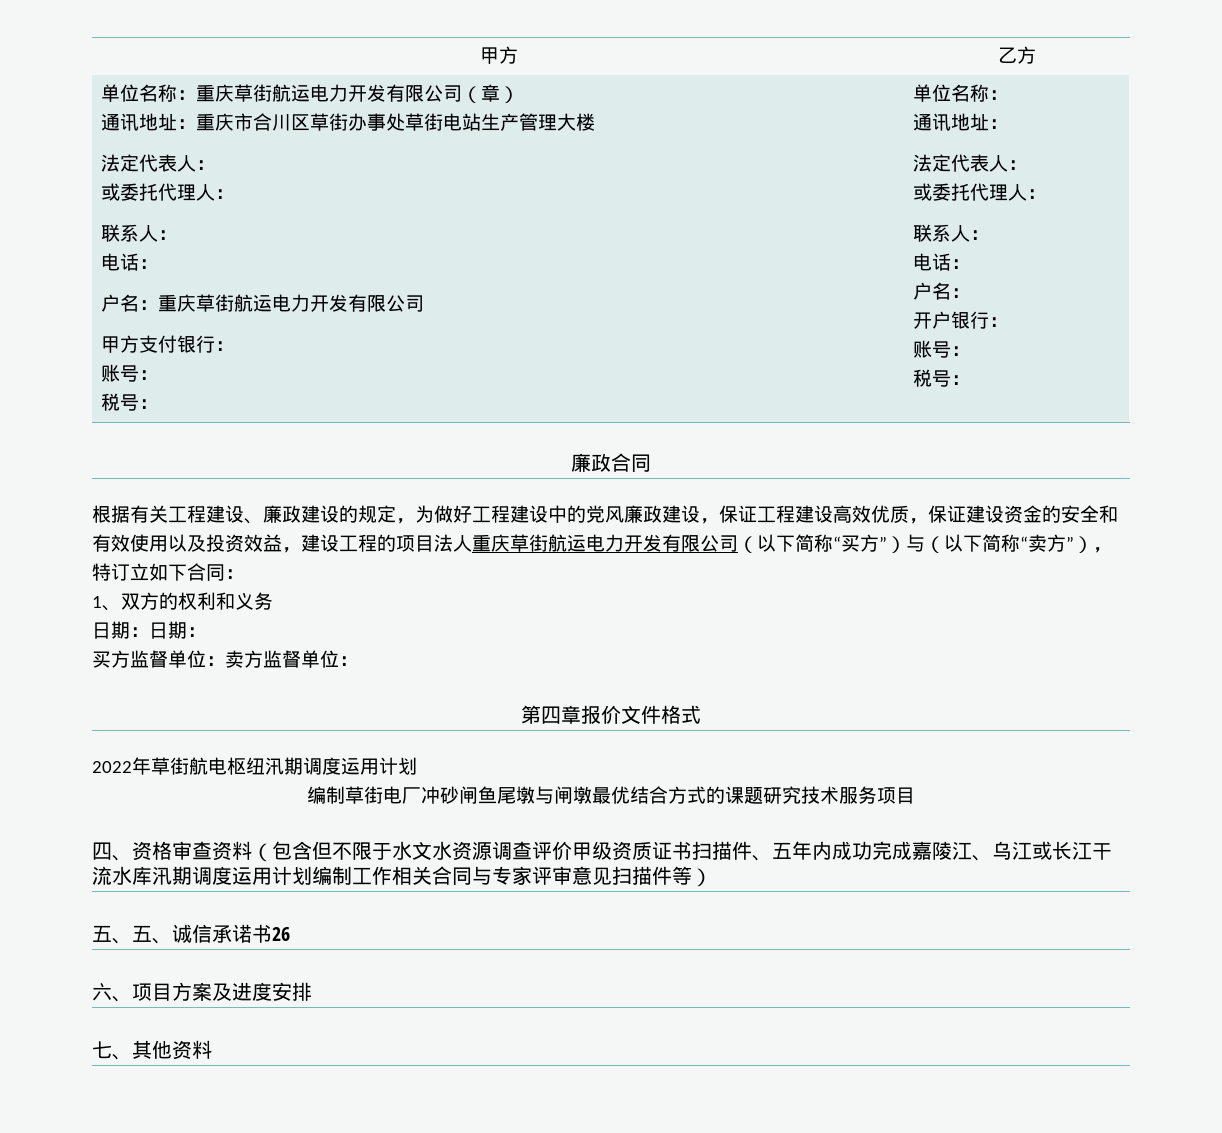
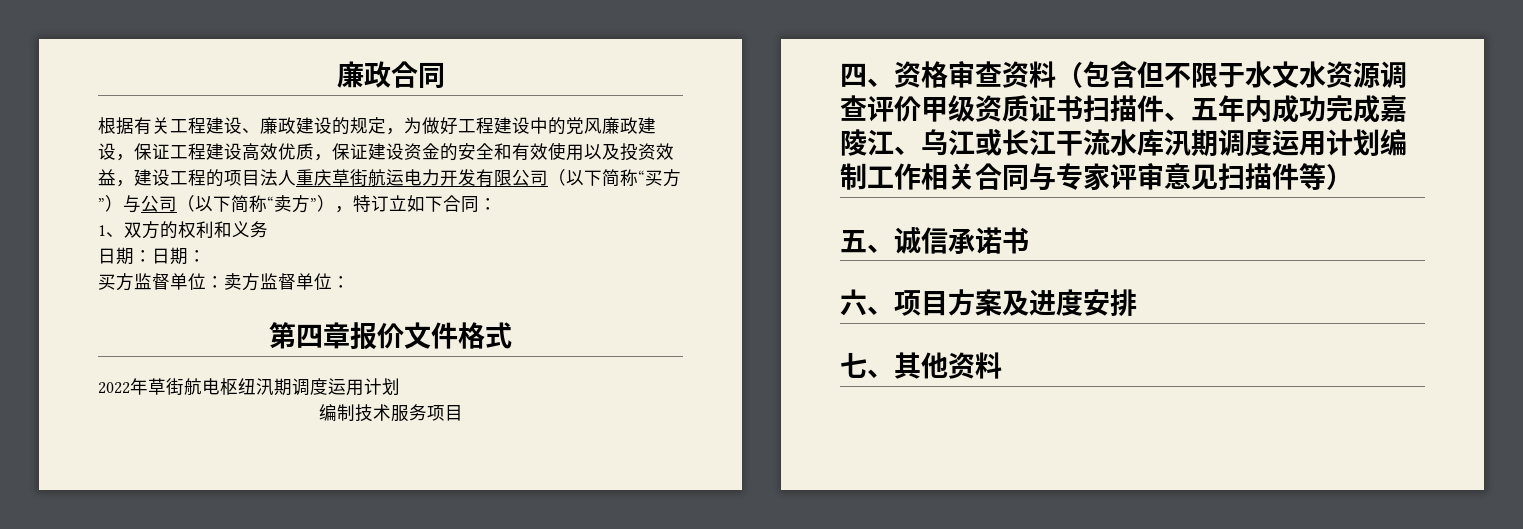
- 甲方 | 乙方
- 单位名称：重庆草街航运电力开发有限公司（章）
- 通讯地址：重庆市合川区草街办事处草街电站生产管理大楼
- 法定代表人：
- 或委托代理人：
- 联系人：
- 电话：
- 户名：重庆草街航运电力开发有限公司
- 甲方支付银行：
- 账号：
- 税号： | 单位名称：
- 通讯地址：
- 法定代表人：
- 或委托代理人：
- 联系人：
- 电话：
- 户名：
- 开户银行：
- 账号：
- 税号：
- 根据有关工程建设、廉政建设的规定，为做好工程建设中的党风廉政建设，保证工程建设高效优质，保证建设资金的安全和有效使用以及投资效益，建设工程的项目法人重庆草街航运电力开发有限公司（以下简称“买方”）与（以下简称“卖方”），特订立如下合同：
+ 根据有关工程建设、廉政建设的规定，为做好工程建设中的党风廉政建设，保证工程建设高效优质，保证建设资金的安全和有效使用以及投资效益，建设工程的项目法人重庆草街航运电力开发有限公司（以下简称“买方”）与公司（以下简称“卖方”），特订立如下合同：
- 编制草街电厂冲砂闸鱼尾墩与闸墩最优结合方式的课题研究技术服务项目
+ 编制技术服务项目
- 五、五、诚信承诺书26
+ 五、诚信承诺书

